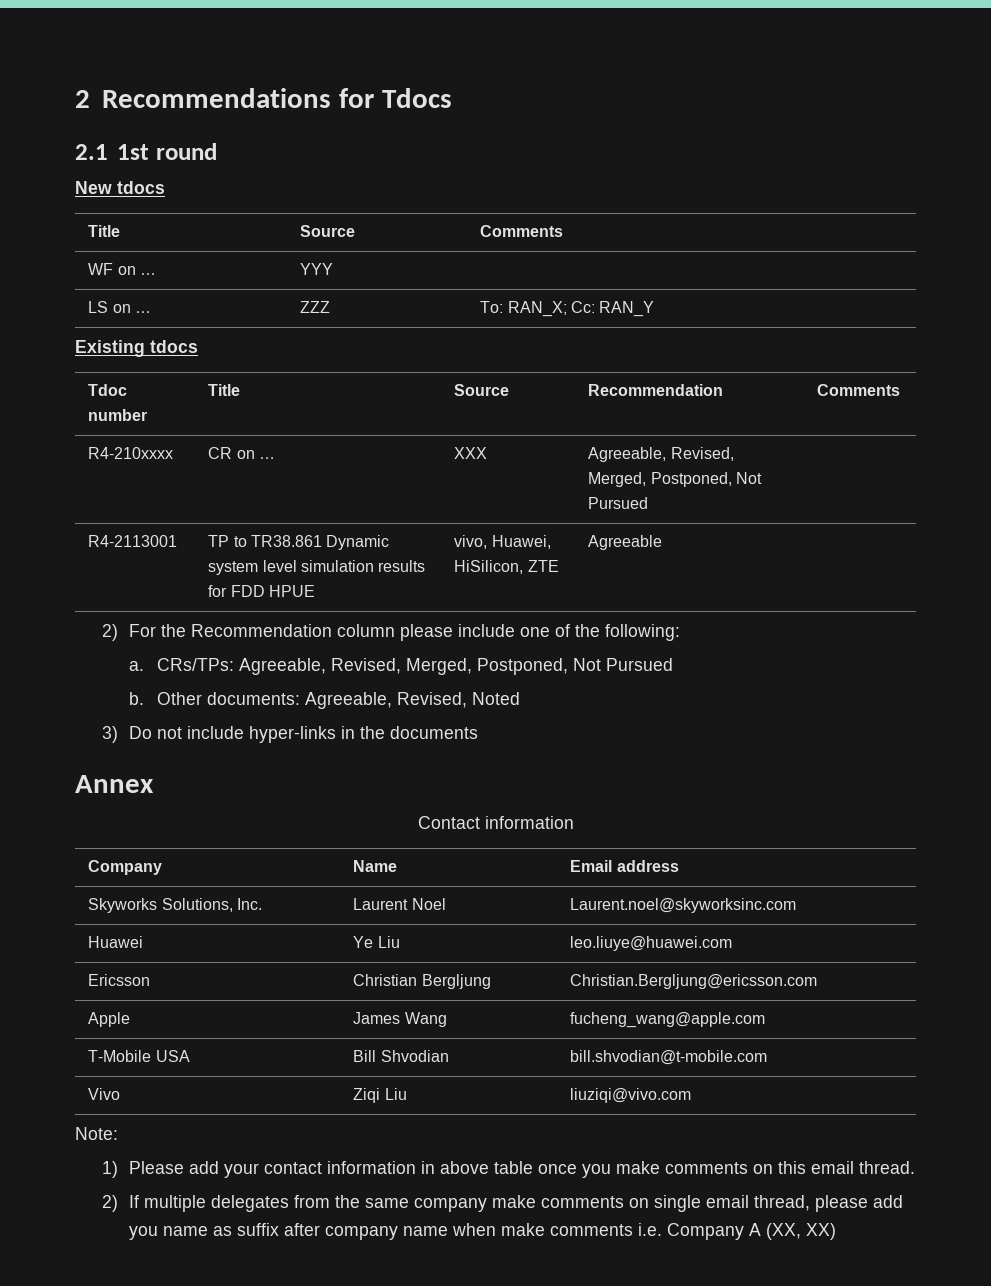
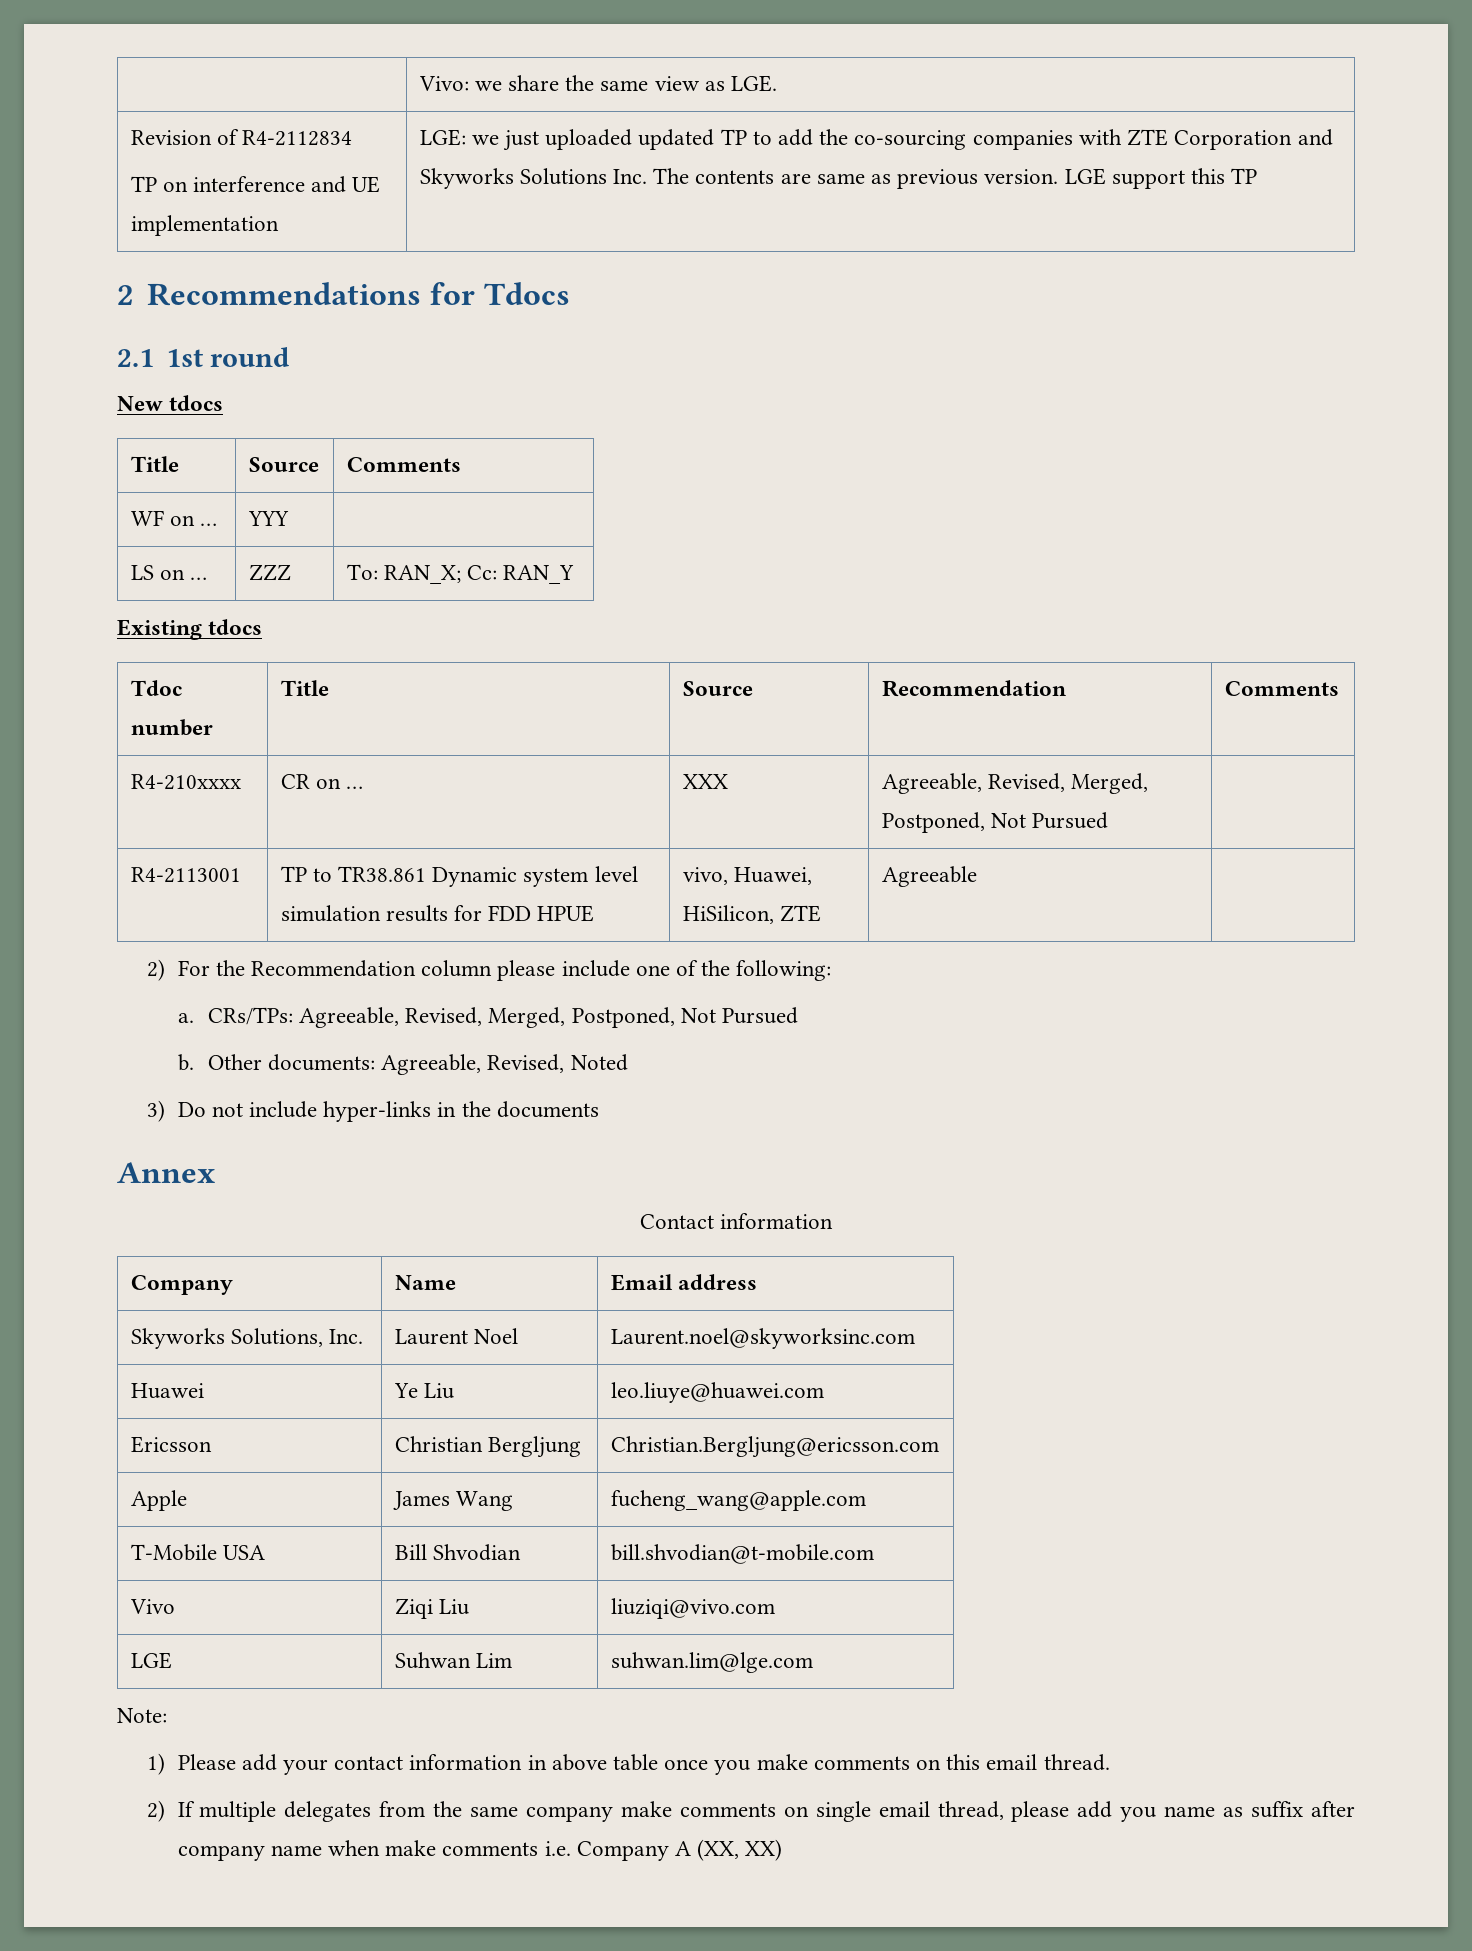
+ | Vivo: we share the same view as LGE.
+ Revision of R4-2112834
+ TP on interference and UE implementation | LGE: we just uploaded updated TP to add the co-sourcing companies with ZTE Corporation and Skyworks Solutions Inc. The contents are same as previous version. LGE support this TP
+ LGE | Suhwan Lim | suhwan.lim@lge.com

